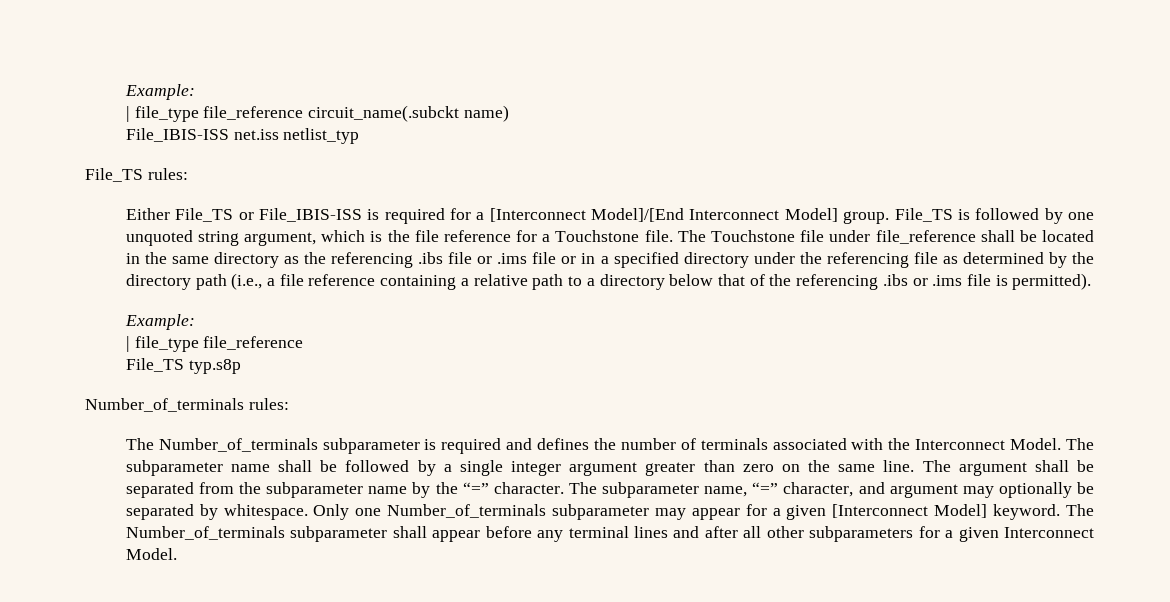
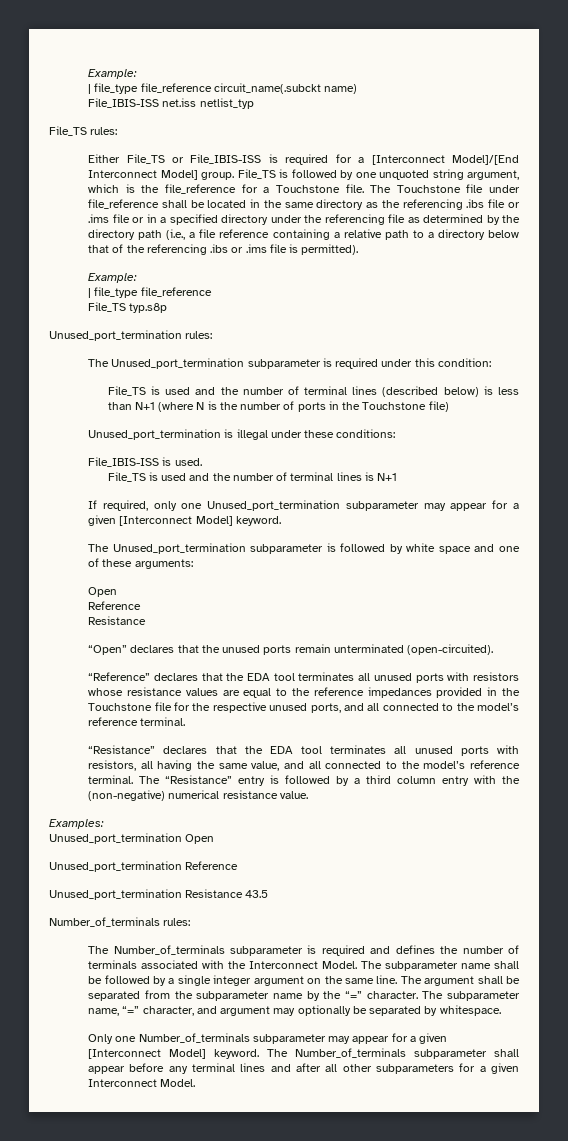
- File_TS is followed by one unquoted string argument, which is the file reference for a Touchstone file.
+ File_TS is followed by one unquoted string argument, which is the file_reference for a Touchstone file.
+ Unused_port_termination rules:
+ The Unused_port_termination subparameter is required under this condition:
+ File_TS is used and the number of terminal lines (described below) is less than N+1 (where N is the number of ports in the Touchstone file)
+ Unused_port_termination is illegal under these conditions:
+ File_IBIS-ISS is used.
+ File_TS is used and the number of terminal lines is N+1
+ If required, only one Unused_port_termination subparameter may appear for a given [Interconnect Model] keyword.
+ The Unused_port_termination subparameter is followed by white space and one of these arguments:
+ Open
+ Reference
+ Resistance
+ “Open” declares that the unused ports remain unterminated (open-circuited).
+ “Reference” declares that the EDA tool terminates all unused ports with resistors whose resistance values are equal to the reference impedances provided in the Touchstone file for the respective unused ports, and all connected to the model’s reference terminal.
+ “Resistance” declares that the EDA tool terminates all unused ports with resistors, all having the same value, and all connected to the model’s reference terminal. The “Resistance” entry is followed by a third column entry with the (non-negative) numerical resistance value.
+ Examples:
+ Unused_port_termination Open
+ Unused_port_termination Reference
+ Unused_port_termination Resistance 43.5
- The subparameter name shall be followed by a single integer argument greater than zero on the same line.
+ The subparameter name shall be followed by a single integer argument on the same line.
- The subparameter name, “=” character, and argument may optionally be separated by whitespace. Only one Number_of_terminals subparameter may appear for a given [Interconnect Model] keyword.
+ The subparameter name, “=” character, and argument may optionally be separated by whitespace.
+ Only one Number_of_terminals subparameter may appear for a given [Interconnect Model] keyword.

